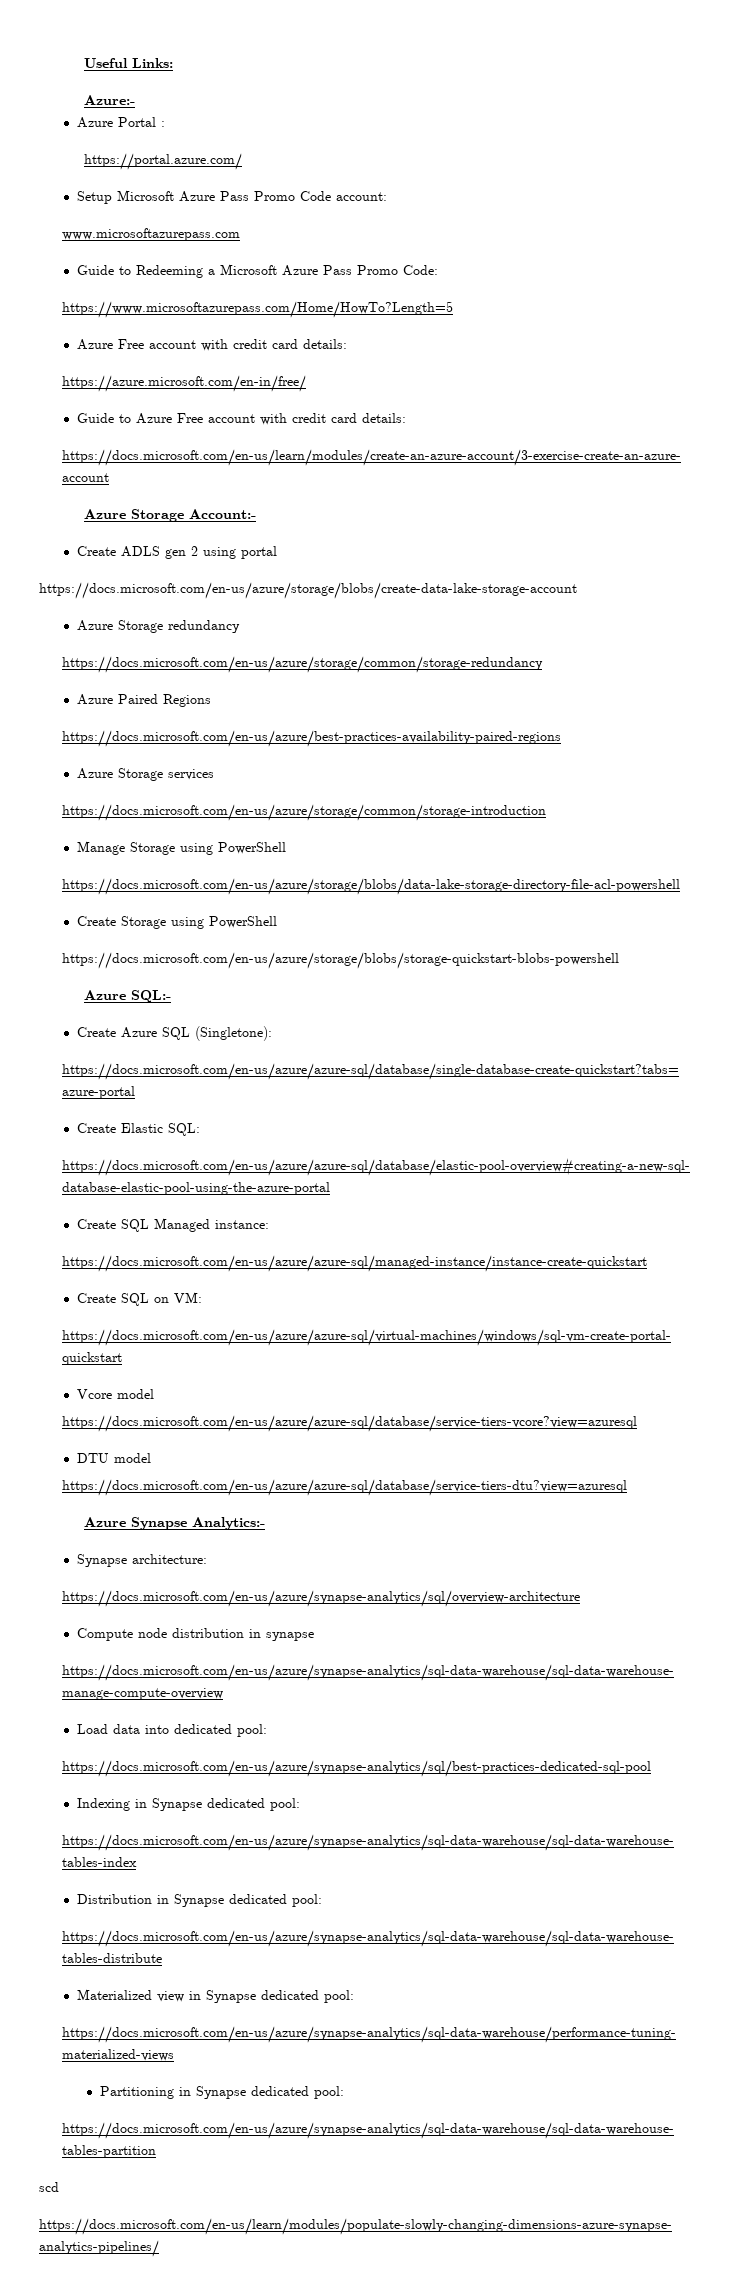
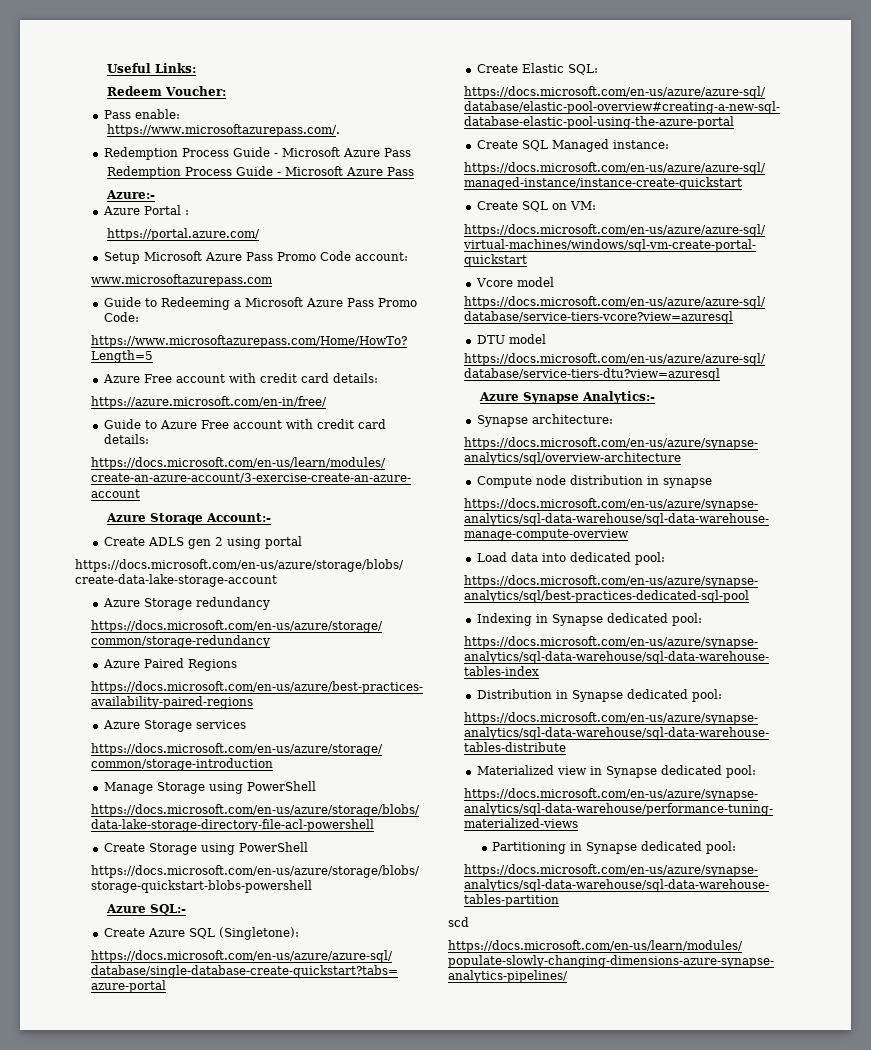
+ Redeem Voucher:
+ Pass enable:
+ https://www.microsoftazurepass.com/.
+ Redemption Process Guide - Microsoft Azure Pass
+ Redemption Process Guide - Microsoft Azure Pass

